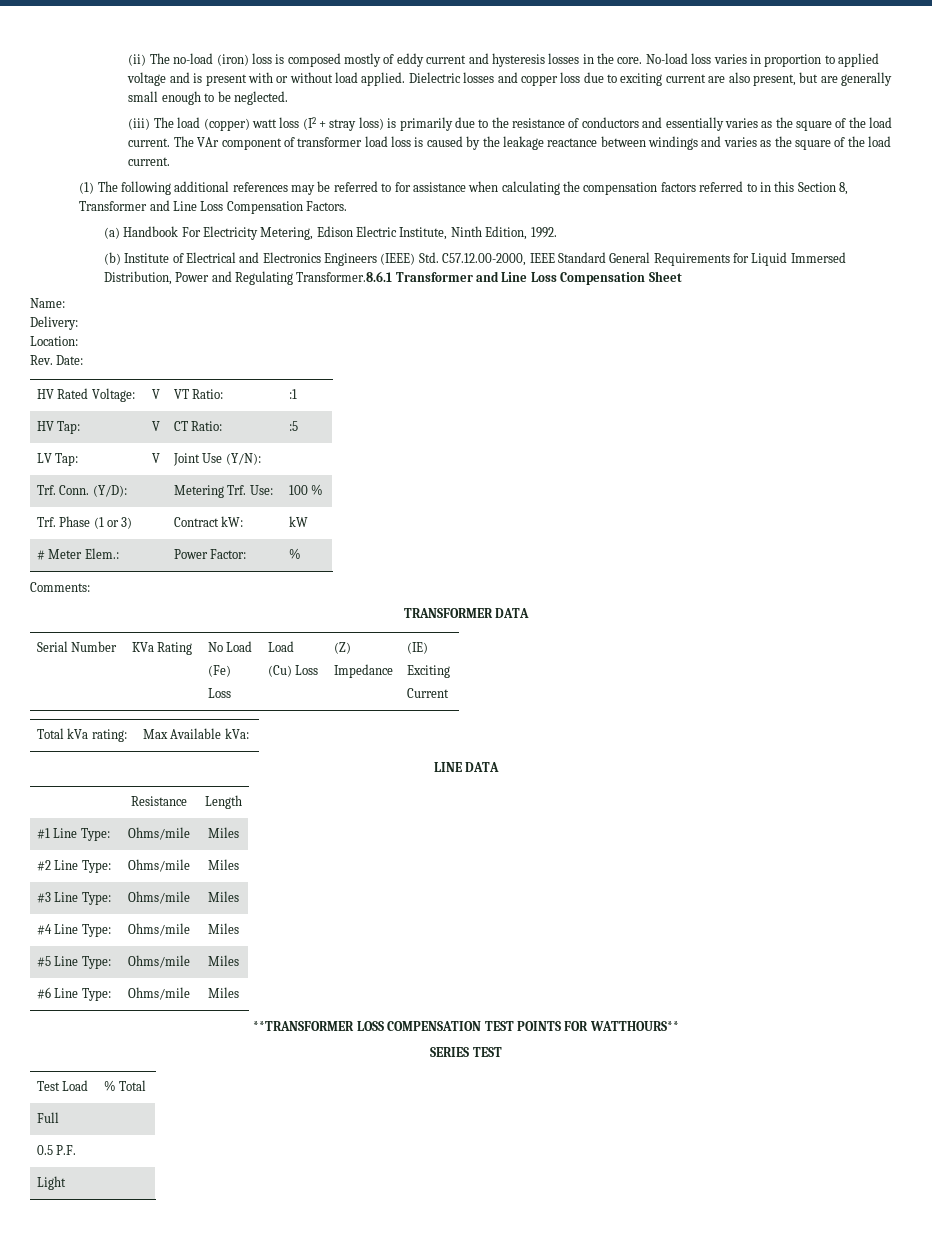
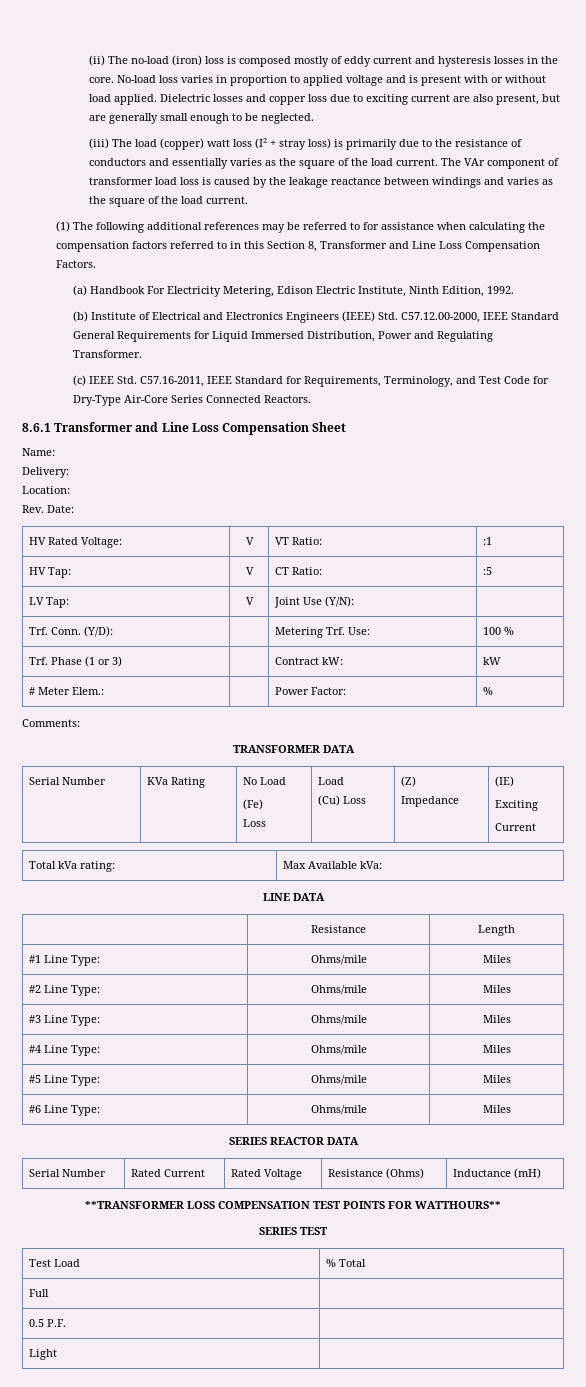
- (b) Institute of Electrical and Electronics Engineers (IEEE) Std. C57.12.00-2000, IEEE Standard General Requirements for Liquid Immersed Distribution, Power and Regulating Transformer.8.6.1 Transformer and Line Loss Compensation Sheet
+ (b) Institute of Electrical and Electronics Engineers (IEEE) Std. C57.12.00-2000, IEEE Standard General Requirements for Liquid Immersed Distribution, Power and Regulating Transformer.
+ (c) IEEE Std. C57.16-2011, IEEE Standard for Requirements, Terminology, and Test Code for Dry-Type Air-Core Series Connected Reactors.
+ 8.6.1 Transformer and Line Loss Compensation Sheet
+ SERIES REACTOR DATA
+ Serial Number | Rated Current | Rated Voltage | Resistance (Ohms) | Inductance (mH)

